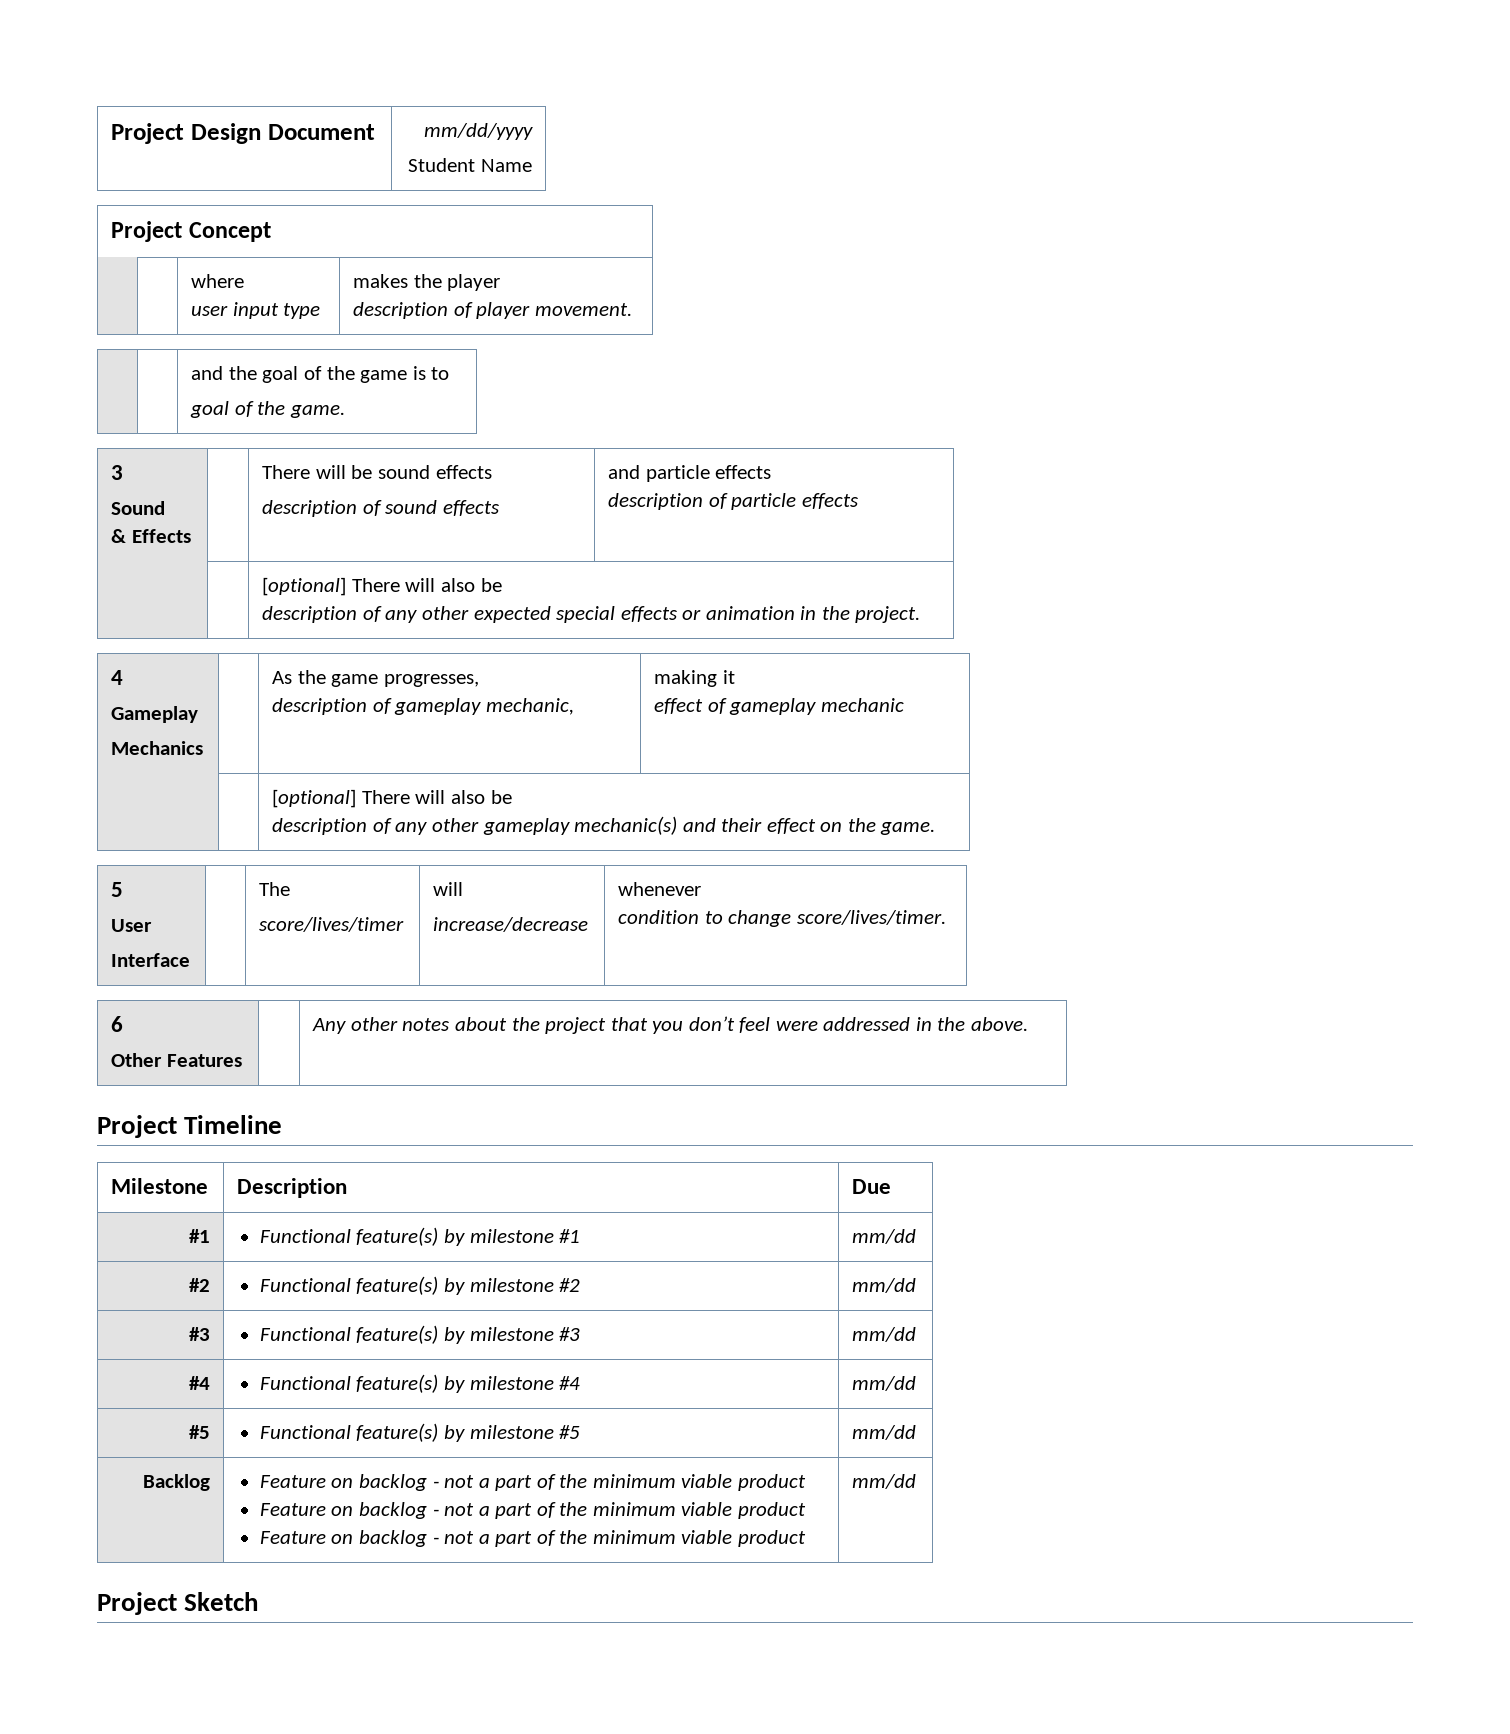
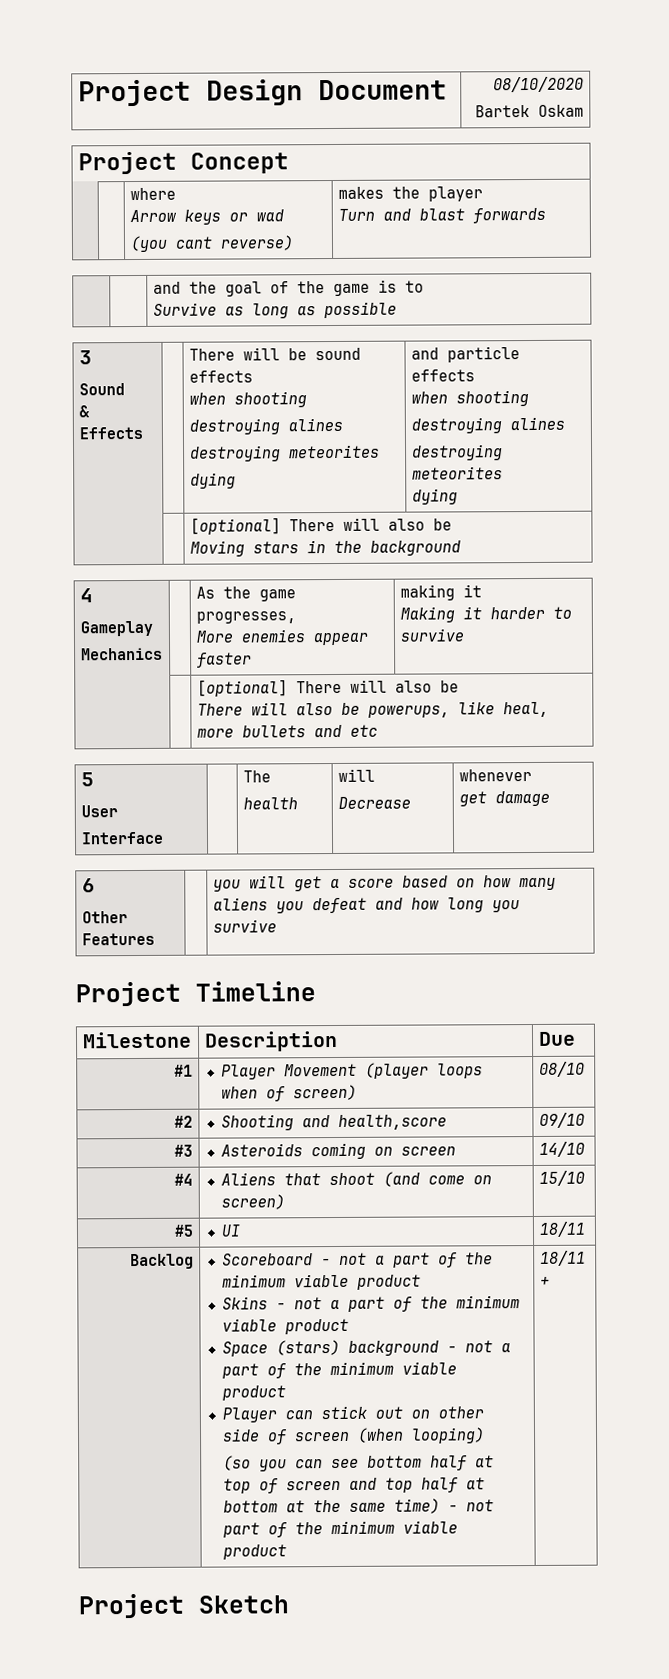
- Project Design Document | mm/dd/yyyy
- Student Name
+ Project Design Document | 08/10/2020
+ Bartek Oskam
  | | where
- user input type | makes the player
- description of player movement.
+ Arrow keys or wad
+ (you cant reverse) | makes the player
+ Turn and blast forwards
  | | and the goal of the game is to
- goal of the game.
+ Survive as long as possible
  3
  Sound
  & Effects | | There will be sound effects
- description of sound effects | and particle effects
- description of particle effects
+ when shooting
+ destroying alines
+ destroying meteorites
+ dying | and particle effects
+ when shooting
+ destroying alines
+ destroying meteorites
+ dying
  | | [optional] There will also be
- description of any other expected special effects or animation in the project.
+ Moving stars in the background
  4
  Gameplay
  Mechanics | | As the game progresses,
- description of gameplay mechanic, | making it
- effect of gameplay mechanic
+ More enemies appear faster | making it
+ Making it harder to survive
  | | [optional] There will also be
- description of any other gameplay mechanic(s) and their effect on the game.
+ There will also be powerups, like heal, more bullets and etc
  5
  User
  Interface | | The
- score/lives/timer | will
- increase/decrease | whenever
- condition to change score/lives/timer.
+ health | will
+ Decrease | whenever
+ get damage
  6
- Other Features | | Any other notes about the project that you don’t feel were addressed in the above.
+ Other Features | | you will get a score based on how many aliens you defeat and how long you survive
- #1 | Functional feature(s) by milestone #1 | mm/dd
- #2 | Functional feature(s) by milestone #2 | mm/dd
- #3 | Functional feature(s) by milestone #3 | mm/dd
- #4 | Functional feature(s) by milestone #4 | mm/dd
- #5 | Functional feature(s) by milestone #5 | mm/dd
- Backlog | Feature on backlog - not a part of the minimum viable product
- Feature on backlog - not a part of the minimum viable product
- Feature on backlog - not a part of the minimum viable product | mm/dd
+ #1 | Player Movement (player loops when of screen) | 08/10
+ #2 | Shooting and health,score | 09/10
+ #3 | Asteroids coming on screen | 14/10
+ #4 | Aliens that shoot (and come on screen) | 15/10
+ #5 | UI | 18/11
+ Backlog | Scoreboard - not a part of the minimum viable product
+ Skins - not a part of the minimum viable product
+ Space (stars) background - not a part of the minimum viable product
+ Player can stick out on other side of screen (when looping)
+ (so you can see bottom half at top of screen and top half at bottom at the same time) - not part of the minimum viable product | 18/11 +

